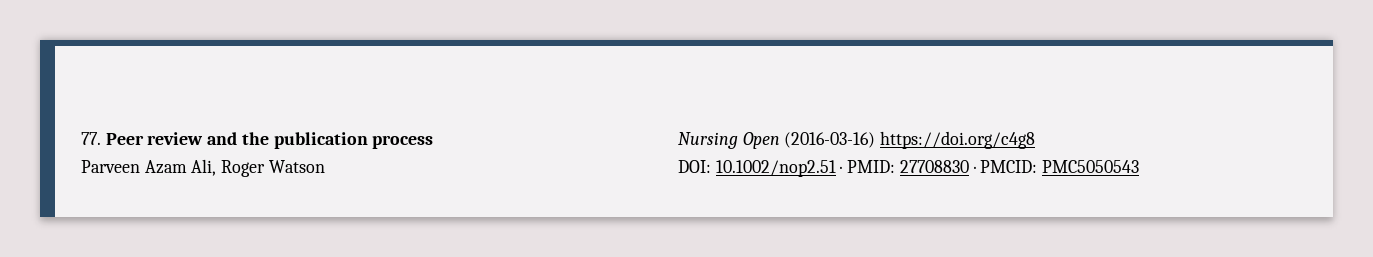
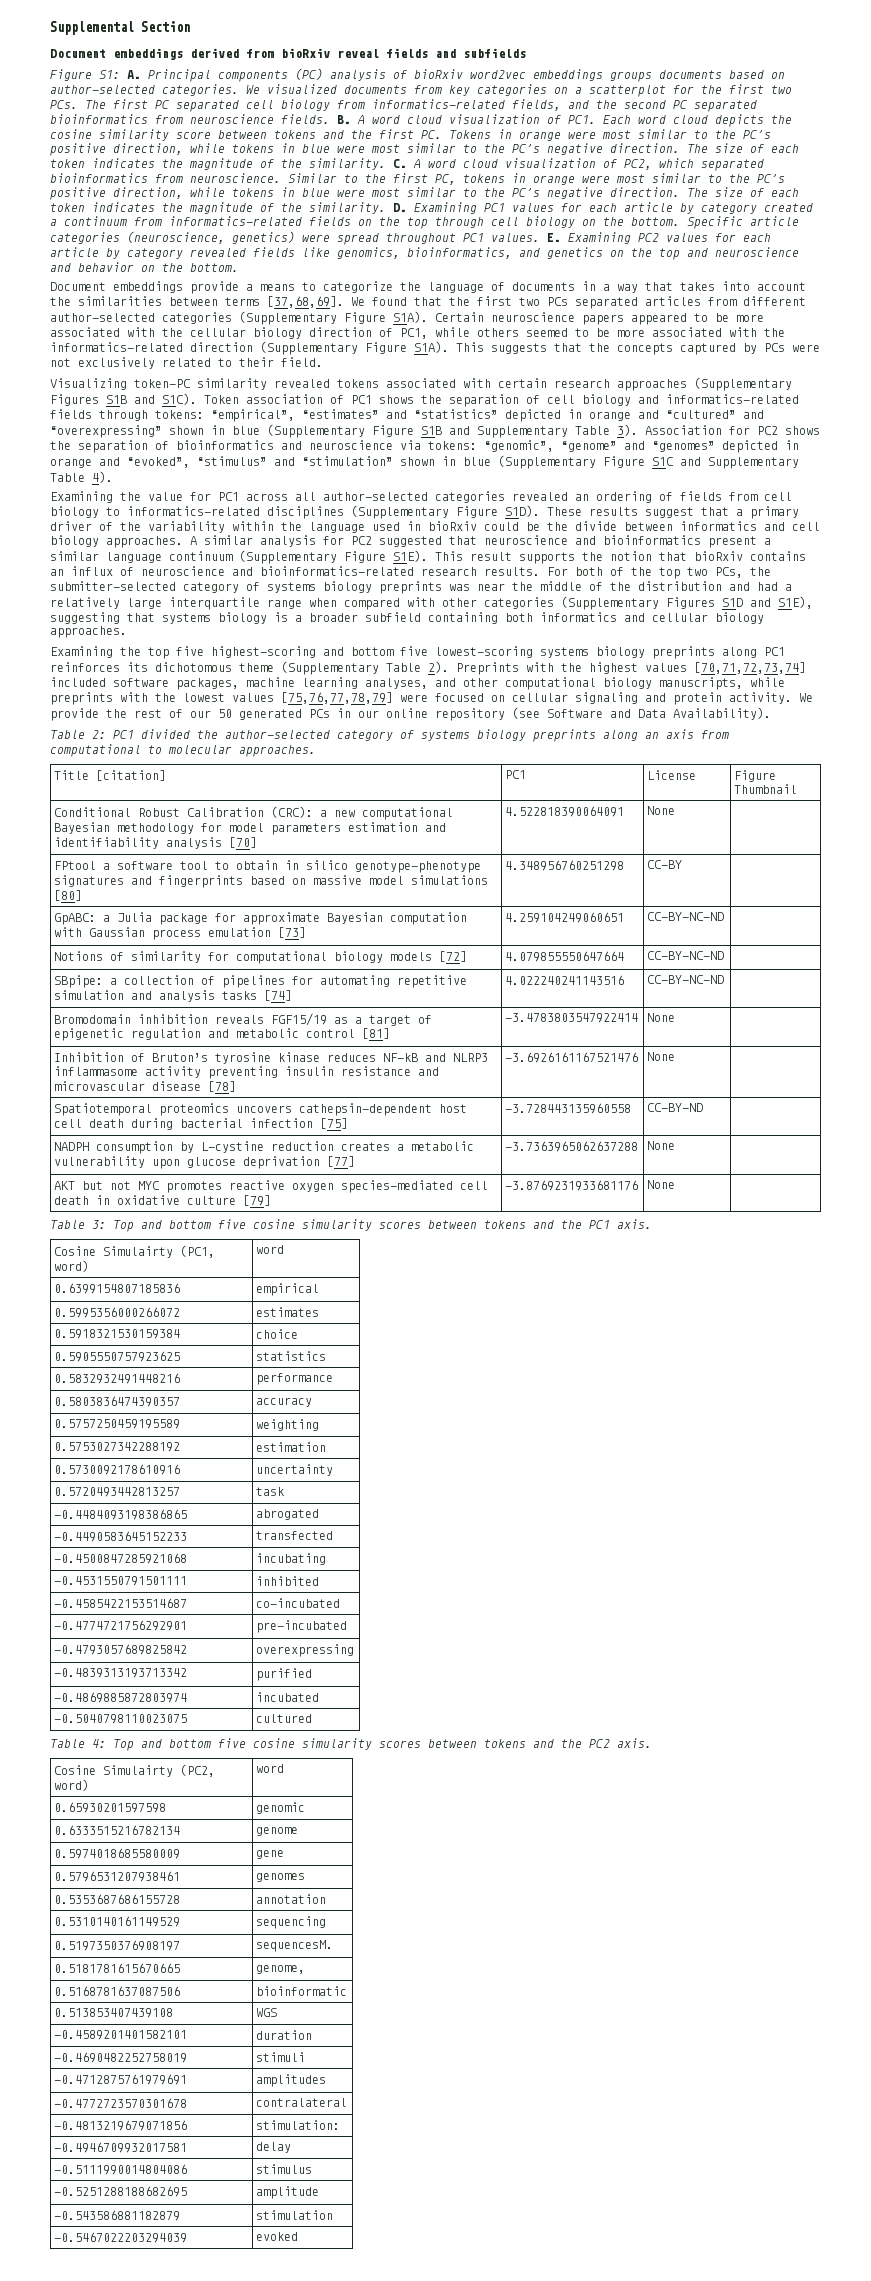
- 77. Peer review and the publication process
- Parveen Azam Ali, Roger Watson
- Nursing Open (2016-03-16) https://doi.org/c4g8
- DOI: 10.1002/nop2.51 · PMID: 27708830 · PMCID: PMC5050543
+ Supplemental Section
+ Document embeddings derived from bioRxiv reveal fields and subfields
+ Figure S1: A. Principal components (PC) analysis of bioRxiv word2vec embeddings groups documents based on author-selected categories. We visualized documents from key categories on a scatterplot for the first two PCs. The first PC separated cell biology from informatics-related fields, and the second PC separated bioinformatics from neuroscience fields. B. A word cloud visualization of PC1. Each word cloud depicts the cosine similarity score between tokens and the first PC. Tokens in orange were most similar to the PC’s positive direction, while tokens in blue were most similar to the PC’s negative direction. The size of each token indicates the magnitude of the similarity. C. A word cloud visualization of PC2, which separated bioinformatics from neuroscience. Similar to the first PC, tokens in orange were most similar to the PC’s positive direction, while tokens in blue were most similar to the PC’s negative direction. The size of each token indicates the magnitude of the similarity. D. Examining PC1 values for each article by category created a continuum from informatics-related fields on the top through cell biology on the bottom. Specific article categories (neuroscience, genetics) were spread throughout PC1 values. E. Examining PC2 values for each article by category revealed fields like genomics, bioinformatics, and genetics on the top and neuroscience and behavior on the bottom.
+ Document embeddings provide a means to categorize the language of documents in a way that takes into account the similarities between terms [37,68,69]. We found that the first two PCs separated articles from different author-selected categories (Supplementary Figure S1A). Certain neuroscience papers appeared to be more associated with the cellular biology direction of PC1, while others seemed to be more associated with the informatics-related direction (Supplementary Figure S1A). This suggests that the concepts captured by PCs were not exclusively related to their field.
+ Visualizing token-PC similarity revealed tokens associated with certain research approaches (Supplementary Figures S1B and S1C). Token association of PC1 shows the separation of cell biology and informatics-related fields through tokens: “empirical”, “estimates” and “statistics” depicted in orange and “cultured” and “overexpressing” shown in blue (Supplementary Figure S1B and Supplementary Table 3). Association for PC2 shows the separation of bioinformatics and neuroscience via tokens: “genomic”, “genome” and “genomes” depicted in orange and “evoked”, “stimulus” and “stimulation” shown in blue (Supplementary Figure S1C and Supplementary Table 4).
+ Examining the value for PC1 across all author-selected categories revealed an ordering of fields from cell biology to informatics-related disciplines (Supplementary Figure S1D). These results suggest that a primary driver of the variability within the language used in bioRxiv could be the divide between informatics and cell biology approaches. A similar analysis for PC2 suggested that neuroscience and bioinformatics present a similar language continuum (Supplementary Figure S1E). This result supports the notion that bioRxiv contains an influx of neuroscience and bioinformatics-related research results. For both of the top two PCs, the submitter-selected category of systems biology preprints was near the middle of the distribution and had a relatively large interquartile range when compared with other categories (Supplementary Figures S1D and S1E), suggesting that systems biology is a broader subfield containing both informatics and cellular biology approaches.
+ Examining the top five highest-scoring and bottom five lowest-scoring systems biology preprints along PC1 reinforces its dichotomous theme (Supplementary Table 2). Preprints with the highest values [70,71,72,73,74] included software packages, machine learning analyses, and other computational biology manuscripts, while preprints with the lowest values [75,76,77,78,79] were focused on cellular signaling and protein activity. We provide the rest of our 50 generated PCs in our online repository (see Software and Data Availability).
+ Table 2: PC1 divided the author-selected category of systems biology preprints along an axis from computational to molecular approaches.
+ Title [citation] | PC1 | License | Figure Thumbnail
+ Conditional Robust Calibration (CRC): a new computational Bayesian methodology for model parameters estimation and identifiability analysis [70] | 4.522818390064091 | None |
+ FPtool a software tool to obtain in silico genotype-phenotype signatures and fingerprints based on massive model simulations [80] | 4.348956760251298 | CC-BY |
+ GpABC: a Julia package for approximate Bayesian computation with Gaussian process emulation [73] | 4.259104249060651 | CC-BY-NC-ND |
+ Notions of similarity for computational biology models [72] | 4.079855550647664 | CC-BY-NC-ND |
+ SBpipe: a collection of pipelines for automating repetitive simulation and analysis tasks [74] | 4.022240241143516 | CC-BY-NC-ND |
+ Bromodomain inhibition reveals FGF15/19 as a target of epigenetic regulation and metabolic control [81] | -3.4783803547922414 | None |
+ Inhibition of Bruton’s tyrosine kinase reduces NF-kB and NLRP3 inflammasome activity preventing insulin resistance and microvascular disease [78] | -3.6926161167521476 | None |
+ Spatiotemporal proteomics uncovers cathepsin-dependent host cell death during bacterial infection [75] | -3.728443135960558 | CC-BY-ND |
+ NADPH consumption by L-cystine reduction creates a metabolic vulnerability upon glucose deprivation [77] | -3.7363965062637288 | None |
+ AKT but not MYC promotes reactive oxygen species-mediated cell death in oxidative culture [79] | -3.8769231933681176 | None |
+ Table 3: Top and bottom five cosine simularity scores between tokens and the PC1 axis.
+ Cosine Simulairty (PC1, word) | word
+ 0.6399154807185836 | empirical
+ 0.5995356000266072 | estimates
+ 0.5918321530159384 | choice
+ 0.5905550757923625 | statistics
+ 0.5832932491448216 | performance
+ 0.5803836474390357 | accuracy
+ 0.5757250459195589 | weighting
+ 0.5753027342288192 | estimation
+ 0.5730092178610916 | uncertainty
+ 0.5720493442813257 | task
+ -0.4484093198386865 | abrogated
+ -0.4490583645152233 | transfected
+ -0.4500847285921068 | incubating
+ -0.4531550791501111 | inhibited
+ -0.4585422153514687 | co-incubated
+ -0.4774721756292901 | pre-incubated
+ -0.4793057689825842 | overexpressing
+ -0.4839313193713342 | purified
+ -0.4869885872803974 | incubated
+ -0.5040798110023075 | cultured
+ Table 4: Top and bottom five cosine simularity scores between tokens and the PC2 axis.
+ Cosine Simulairty (PC2, word) | word
+ 0.65930201597598 | genomic
+ 0.6333515216782134 | genome
+ 0.5974018685580009 | gene
+ 0.5796531207938461 | genomes
+ 0.5353687686155728 | annotation
+ 0.5310140161149529 | sequencing
+ 0.5197350376908197 | sequencesM.
+ 0.5181781615670665 | genome,
+ 0.5168781637087506 | bioinformatic
+ 0.513853407439108 | WGS
+ -0.4589201401582101 | duration
+ -0.4690482252758019 | stimuli
+ -0.4712875761979691 | amplitudes
+ -0.4772723570301678 | contralateral
+ -0.4813219679071856 | stimulation:
+ -0.4946709932017581 | delay
+ -0.5111990014804086 | stimulus
+ -0.5251288188682695 | amplitude
+ -0.543586881182879 | stimulation
+ -0.5467022203294039 | evoked

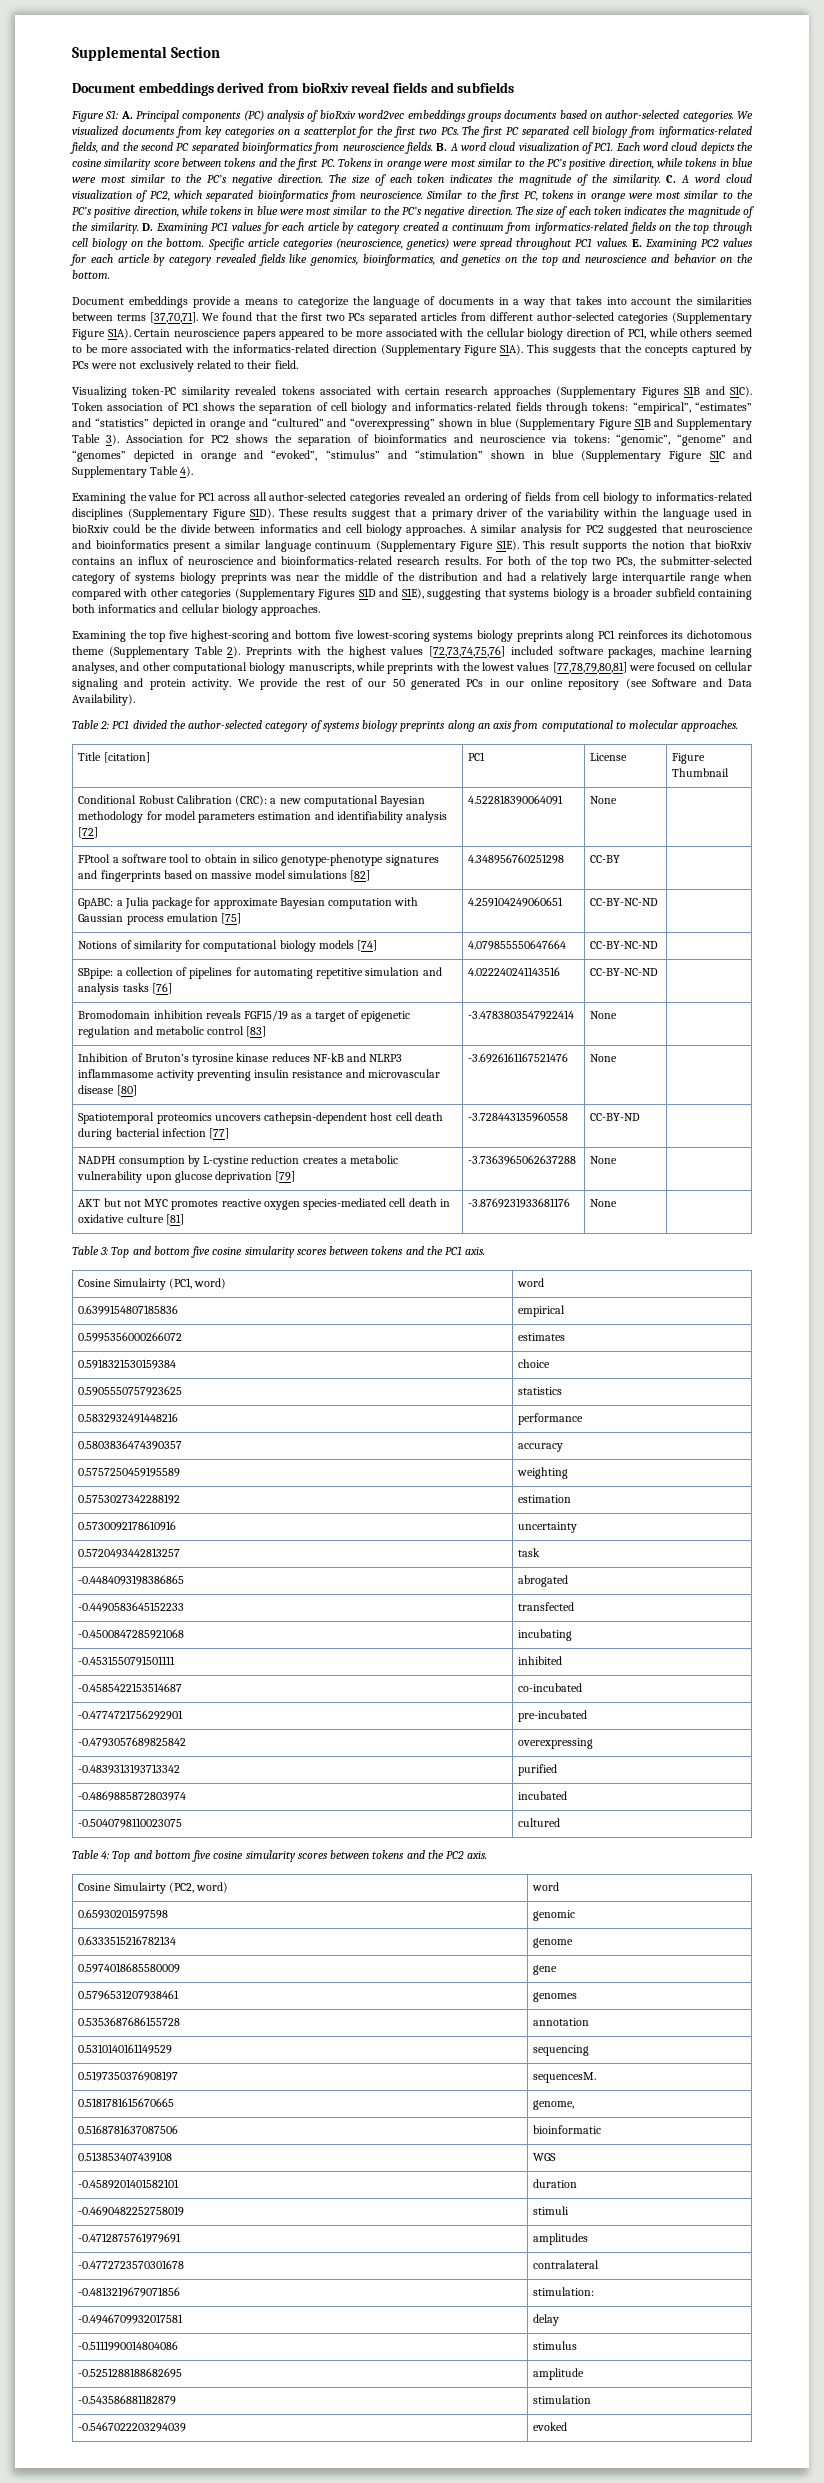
- Document embeddings provide a means to categorize the language of documents in a way that takes into account the similarities between terms [37,68,69].
+ Document embeddings provide a means to categorize the language of documents in a way that takes into account the similarities between terms [37,70,71].
- Preprints with the highest values [70,71,72,73,74] included software packages, machine learning analyses, and other computational biology manuscripts, while preprints with the lowest values [75,76,77,78,79] were focused on cellular signaling and protein activity.
+ Preprints with the highest values [72,73,74,75,76] included software packages, machine learning analyses, and other computational biology manuscripts, while preprints with the lowest values [77,78,79,80,81] were focused on cellular signaling and protein activity.
- Conditional Robust Calibration (CRC): a new computational Bayesian methodology for model parameters estimation and identifiability analysis [70] | 4.522818390064091 | None |
+ Conditional Robust Calibration (CRC): a new computational Bayesian methodology for model parameters estimation and identifiability analysis [72] | 4.522818390064091 | None |
- FPtool a software tool to obtain in silico genotype-phenotype signatures and fingerprints based on massive model simulations [80] | 4.348956760251298 | CC-BY |
+ FPtool a software tool to obtain in silico genotype-phenotype signatures and fingerprints based on massive model simulations [82] | 4.348956760251298 | CC-BY |
- GpABC: a Julia package for approximate Bayesian computation with Gaussian process emulation [73] | 4.259104249060651 | CC-BY-NC-ND |
+ GpABC: a Julia package for approximate Bayesian computation with Gaussian process emulation [75] | 4.259104249060651 | CC-BY-NC-ND |
- Notions of similarity for computational biology models [72] | 4.079855550647664 | CC-BY-NC-ND |
+ Notions of similarity for computational biology models [74] | 4.079855550647664 | CC-BY-NC-ND |
- SBpipe: a collection of pipelines for automating repetitive simulation and analysis tasks [74] | 4.022240241143516 | CC-BY-NC-ND |
+ SBpipe: a collection of pipelines for automating repetitive simulation and analysis tasks [76] | 4.022240241143516 | CC-BY-NC-ND |
- Bromodomain inhibition reveals FGF15/19 as a target of epigenetic regulation and metabolic control [81] | -3.4783803547922414 | None |
+ Bromodomain inhibition reveals FGF15/19 as a target of epigenetic regulation and metabolic control [83] | -3.4783803547922414 | None |
- Inhibition of Bruton’s tyrosine kinase reduces NF-kB and NLRP3 inflammasome activity preventing insulin resistance and microvascular disease [78] | -3.6926161167521476 | None |
+ Inhibition of Bruton’s tyrosine kinase reduces NF-kB and NLRP3 inflammasome activity preventing insulin resistance and microvascular disease [80] | -3.6926161167521476 | None |
- Spatiotemporal proteomics uncovers cathepsin-dependent host cell death during bacterial infection [75] | -3.728443135960558 | CC-BY-ND |
+ Spatiotemporal proteomics uncovers cathepsin-dependent host cell death during bacterial infection [77] | -3.728443135960558 | CC-BY-ND |
- NADPH consumption by L-cystine reduction creates a metabolic vulnerability upon glucose deprivation [77] | -3.7363965062637288 | None |
+ NADPH consumption by L-cystine reduction creates a metabolic vulnerability upon glucose deprivation [79] | -3.7363965062637288 | None |
- AKT but not MYC promotes reactive oxygen species-mediated cell death in oxidative culture [79] | -3.8769231933681176 | None |
+ AKT but not MYC promotes reactive oxygen species-mediated cell death in oxidative culture [81] | -3.8769231933681176 | None |

